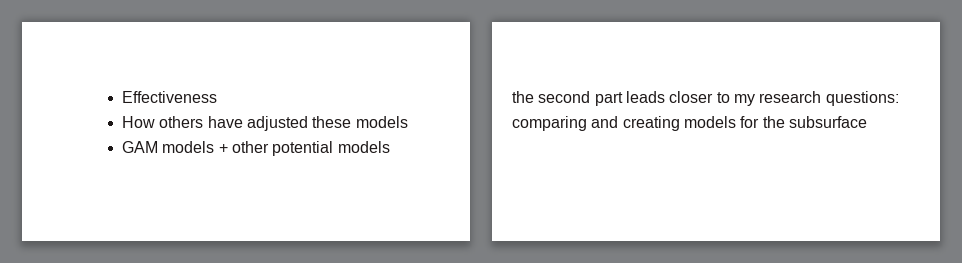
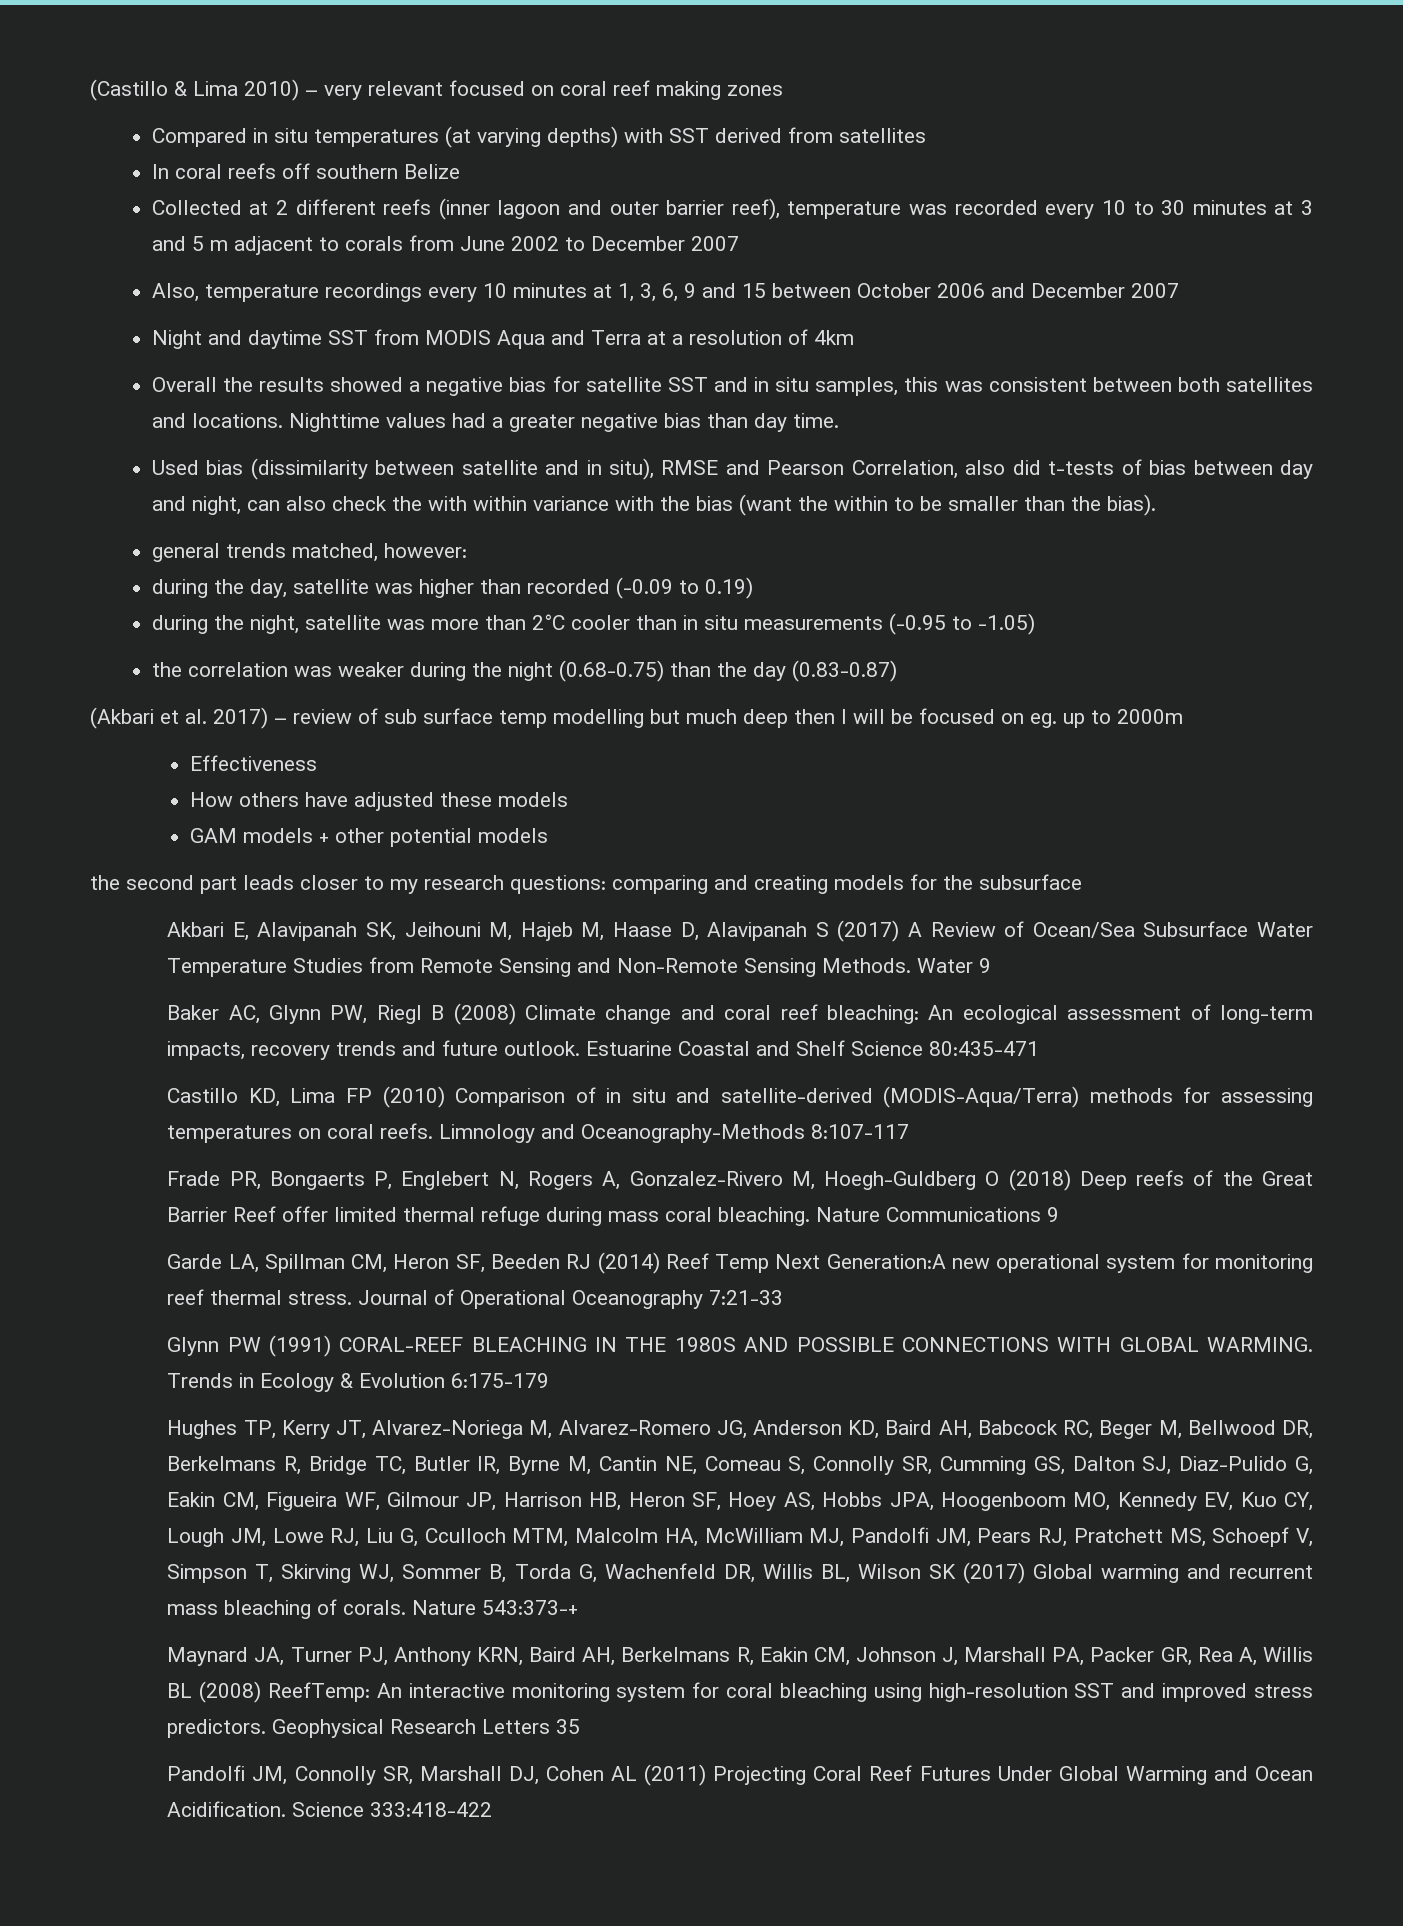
+ (Castillo & Lima 2010) – very relevant focused on coral reef making zones
+ Compared in situ temperatures (at varying depths) with SST derived from satellites
+ In coral reefs off southern Belize
+ Collected at 2 different reefs (inner lagoon and outer barrier reef), temperature was recorded every 10 to 30 minutes at 3 and 5 m adjacent to corals from June 2002 to December 2007
+ Also, temperature recordings every 10 minutes at 1, 3, 6, 9 and 15 between October 2006 and December 2007
+ Night and daytime SST from MODIS Aqua and Terra at a resolution of 4km
+ Overall the results showed a negative bias for satellite SST and in situ samples, this was consistent between both satellites and locations. Nighttime values had a greater negative bias than day time.
+ Used bias (dissimilarity between satellite and in situ), RMSE and Pearson Correlation, also did t-tests of bias between day and night, can also check the with within variance with the bias (want the within to be smaller than the bias).
+ general trends matched, however:
+ during the day, satellite was higher than recorded (-0.09 to 0.19)
+ during the night, satellite was more than 2°C cooler than in situ measurements (-0.95 to -1.05)
+ the correlation was weaker during the night (0.68-0.75) than the day (0.83-0.87)
+ (Akbari et al. 2017) – review of sub surface temp modelling but much deep then I will be focused on eg. up to 2000m
+ Akbari E, Alavipanah SK, Jeihouni M, Hajeb M, Haase D, Alavipanah S (2017) A Review of Ocean/Sea Subsurface Water Temperature Studies from Remote Sensing and Non-Remote Sensing Methods. Water 9
+ Baker AC, Glynn PW, Riegl B (2008) Climate change and coral reef bleaching: An ecological assessment of long-term impacts, recovery trends and future outlook. Estuarine Coastal and Shelf Science 80:435-471
+ Castillo KD, Lima FP (2010) Comparison of in situ and satellite-derived (MODIS-Aqua/Terra) methods for assessing temperatures on coral reefs. Limnology and Oceanography-Methods 8:107-117
+ Frade PR, Bongaerts P, Englebert N, Rogers A, Gonzalez-Rivero M, Hoegh-Guldberg O (2018) Deep reefs of the Great Barrier Reef offer limited thermal refuge during mass coral bleaching. Nature Communications 9
+ Garde LA, Spillman CM, Heron SF, Beeden RJ (2014) Reef Temp Next Generation:A new operational system for monitoring reef thermal stress. Journal of Operational Oceanography 7:21-33
+ Glynn PW (1991) CORAL-REEF BLEACHING IN THE 1980S AND POSSIBLE CONNECTIONS WITH GLOBAL WARMING. Trends in Ecology & Evolution 6:175-179
+ Hughes TP, Kerry JT, Alvarez-Noriega M, Alvarez-Romero JG, Anderson KD, Baird AH, Babcock RC, Beger M, Bellwood DR, Berkelmans R, Bridge TC, Butler IR, Byrne M, Cantin NE, Comeau S, Connolly SR, Cumming GS, Dalton SJ, Diaz-Pulido G, Eakin CM, Figueira WF, Gilmour JP, Harrison HB, Heron SF, Hoey AS, Hobbs JPA, Hoogenboom MO, Kennedy EV, Kuo CY, Lough JM, Lowe RJ, Liu G, Cculloch MTM, Malcolm HA, McWilliam MJ, Pandolfi JM, Pears RJ, Pratchett MS, Schoepf V, Simpson T, Skirving WJ, Sommer B, Torda G, Wachenfeld DR, Willis BL, Wilson SK (2017) Global warming and recurrent mass bleaching of corals. Nature 543:373-+
+ Maynard JA, Turner PJ, Anthony KRN, Baird AH, Berkelmans R, Eakin CM, Johnson J, Marshall PA, Packer GR, Rea A, Willis BL (2008) ReefTemp: An interactive monitoring system for coral bleaching using high-resolution SST and improved stress predictors. Geophysical Research Letters 35
+ Pandolfi JM, Connolly SR, Marshall DJ, Cohen AL (2011) Projecting Coral Reef Futures Under Global Warming and Ocean Acidification. Science 333:418-422

